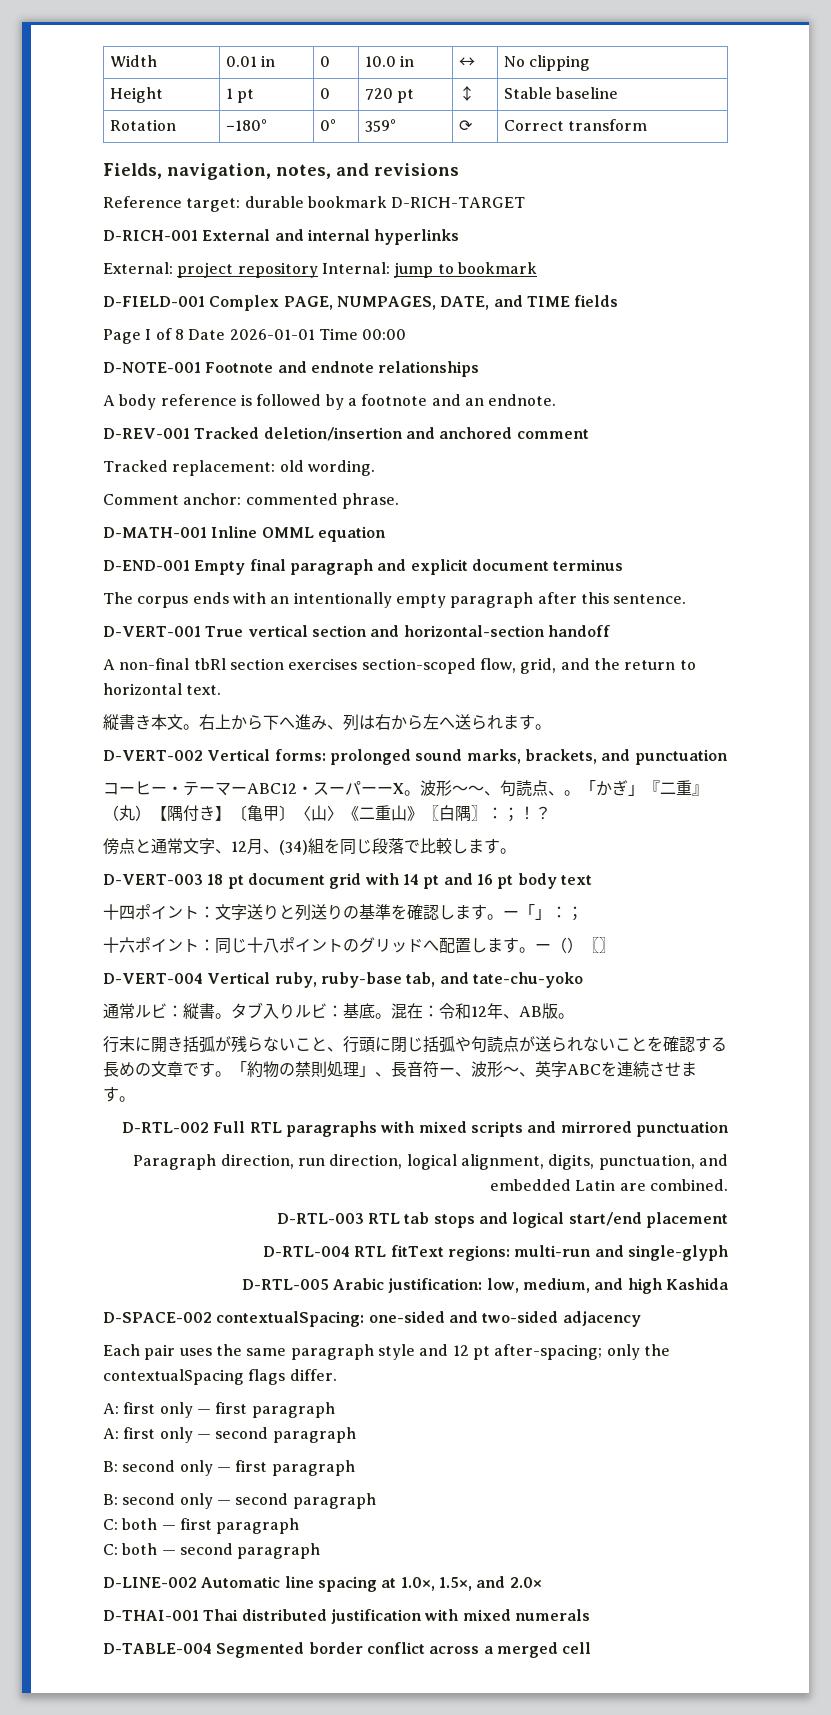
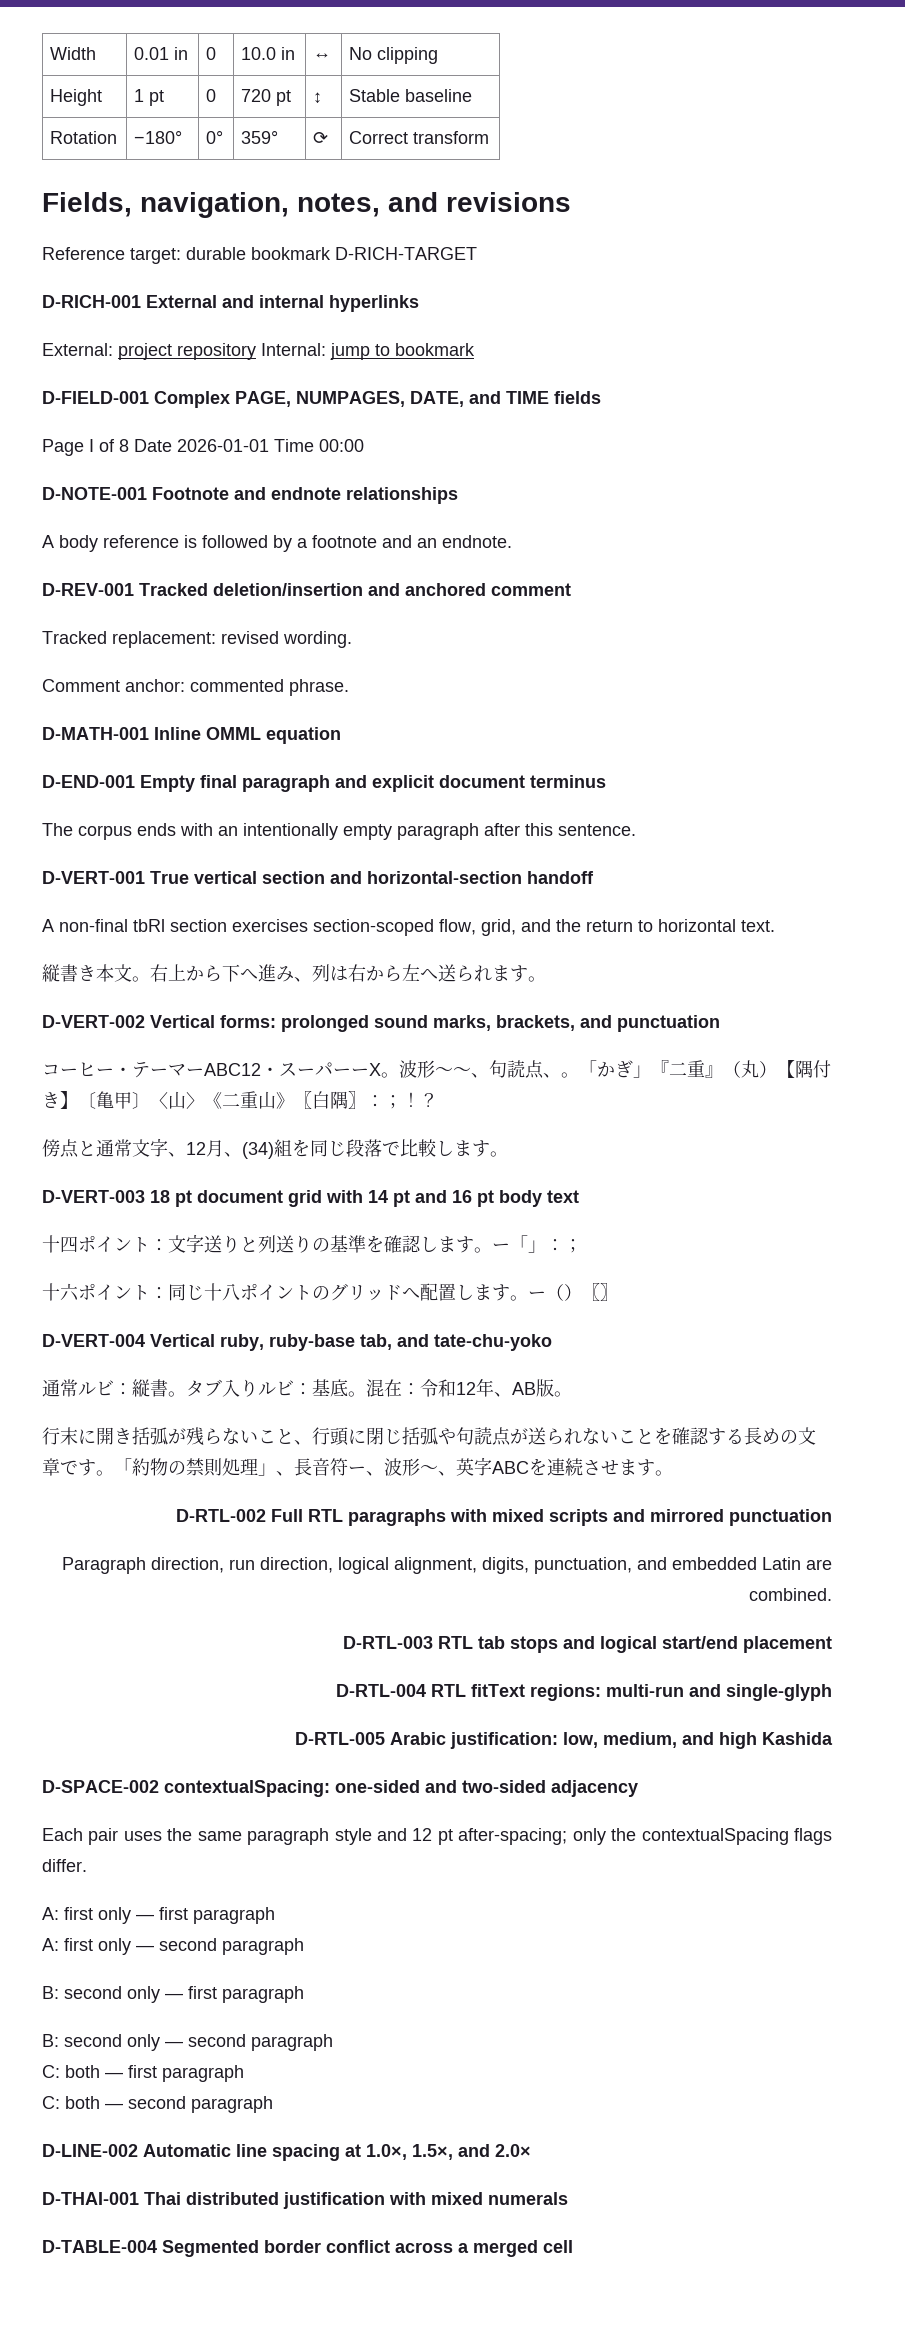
- Tracked replacement: old wording.
+ Tracked replacement: revised wording.

